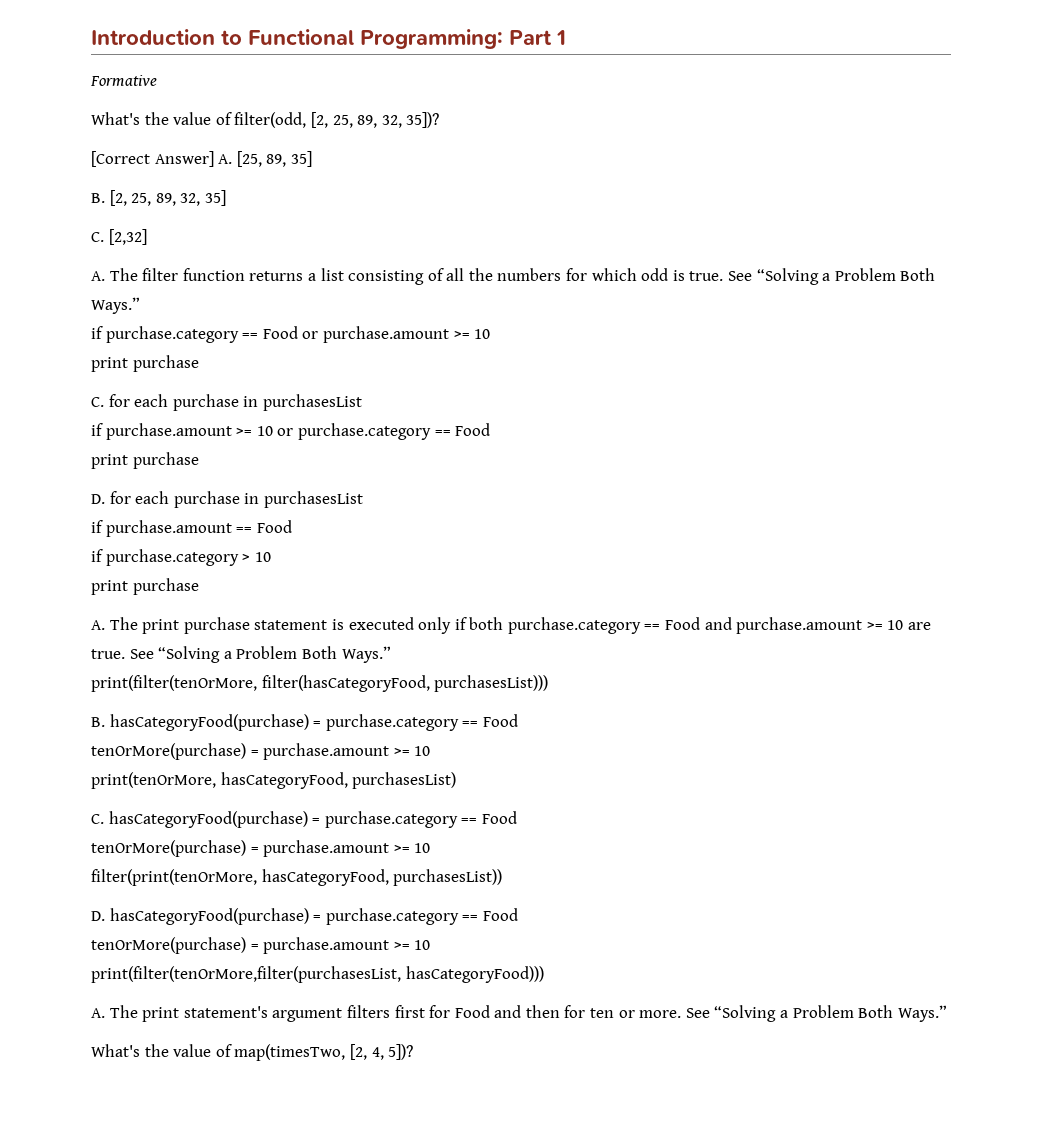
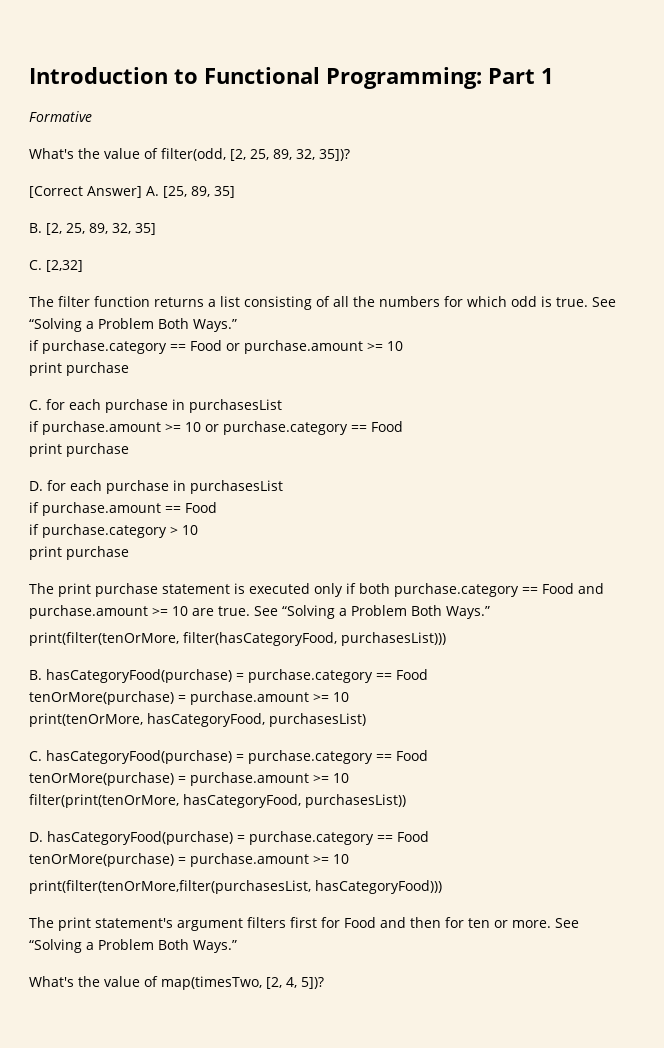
- A. The filter function returns a list consisting of all the numbers for which odd is true.
+ The filter function returns a list consisting of all the numbers for which odd is true.
- A. The print purchase statement is executed only if both purchase.category == Food and purchase.amount >= 10 are true.
+ The print purchase statement is executed only if both purchase.category == Food and purchase.amount >= 10 are true.
- A. The print statement's argument filters first for Food and then for ten or more.
+ The print statement's argument filters first for Food and then for ten or more.

